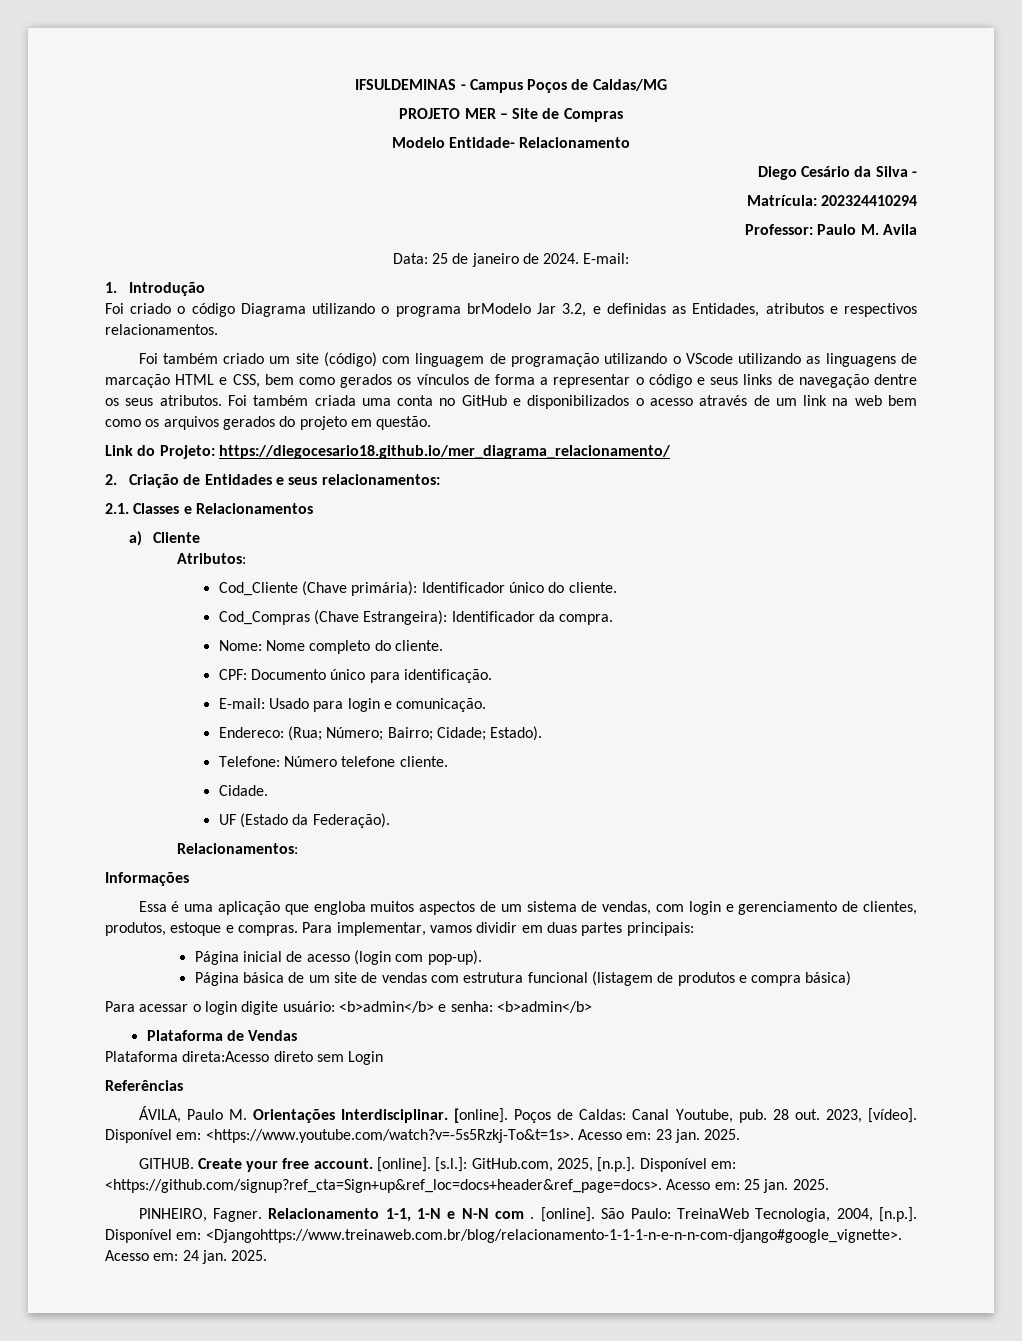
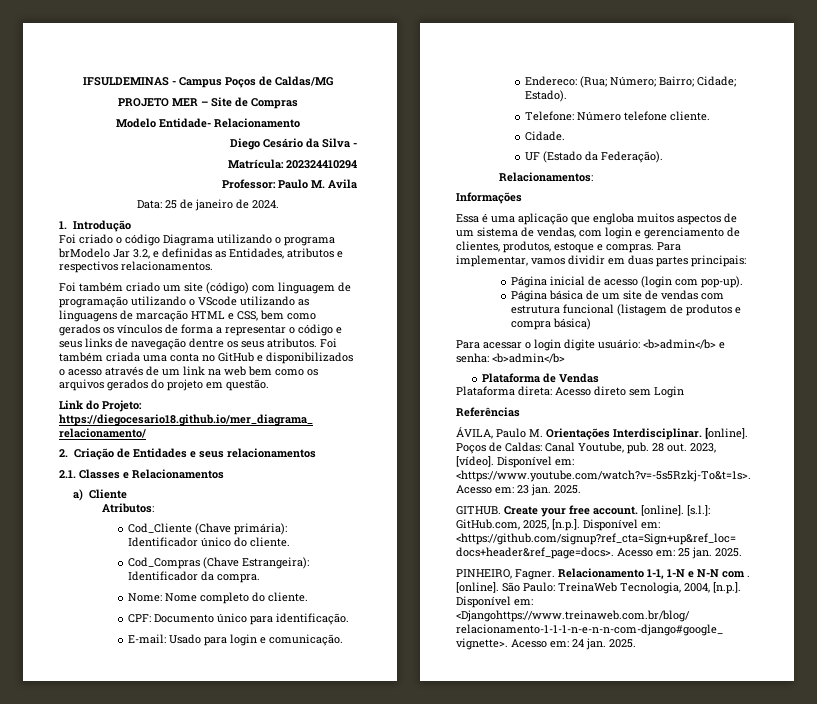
- Data: 25 de janeiro de 2024. E-mail:
+ Data: 25 de janeiro de 2024.
- 2. Criação de Entidades e seus relacionamentos:
+ 2. Criação de Entidades e seus relacionamentos
- Plataforma direta:Acesso direto sem Login
+ Plataforma direta: Acesso direto sem Login

